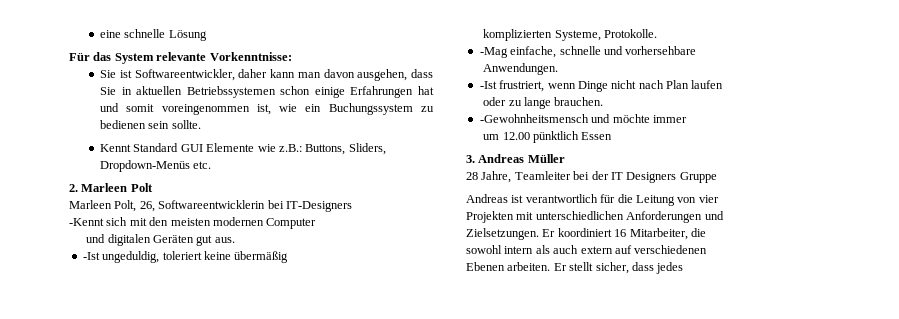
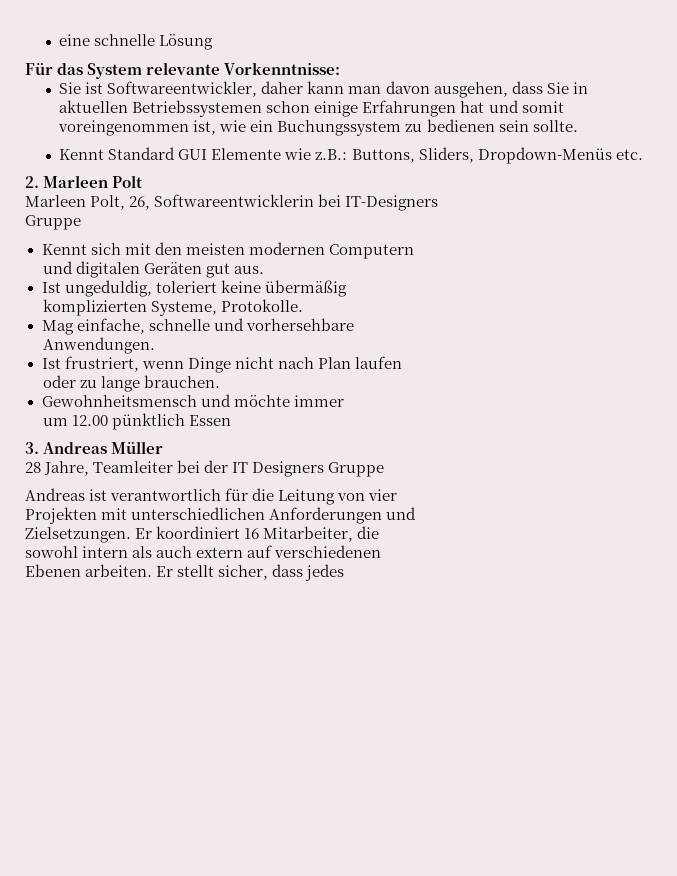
  Marleen Polt, 26, Softwareentwicklerin bei IT-Designers
- -Kennt sich mit den meisten modernen Computer
+ Gruppe
+ Kennt sich mit den meisten modernen Computern
- -Ist ungeduldig, toleriert keine übermäßig
+ Ist ungeduldig, toleriert keine übermäßig
- -Mag einfache, schnelle und vorhersehbare
+ Mag einfache, schnelle und vorhersehbare
- -Ist frustriert, wenn Dinge nicht nach Plan laufen
+ Ist frustriert, wenn Dinge nicht nach Plan laufen
- -Gewohnheitsmensch und möchte immer
+ Gewohnheitsmensch und möchte immer

